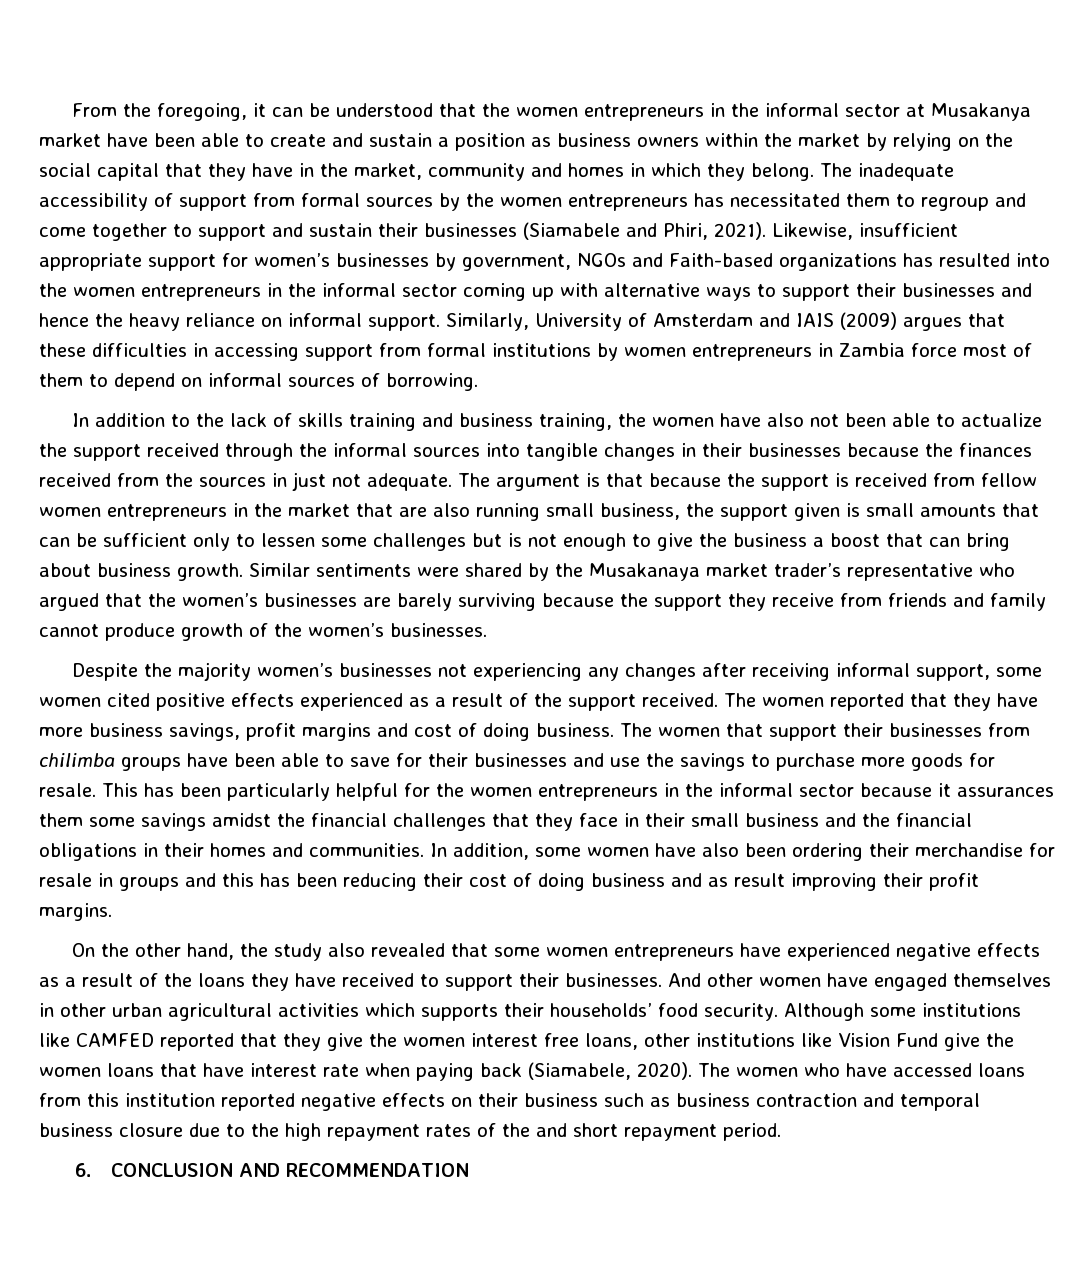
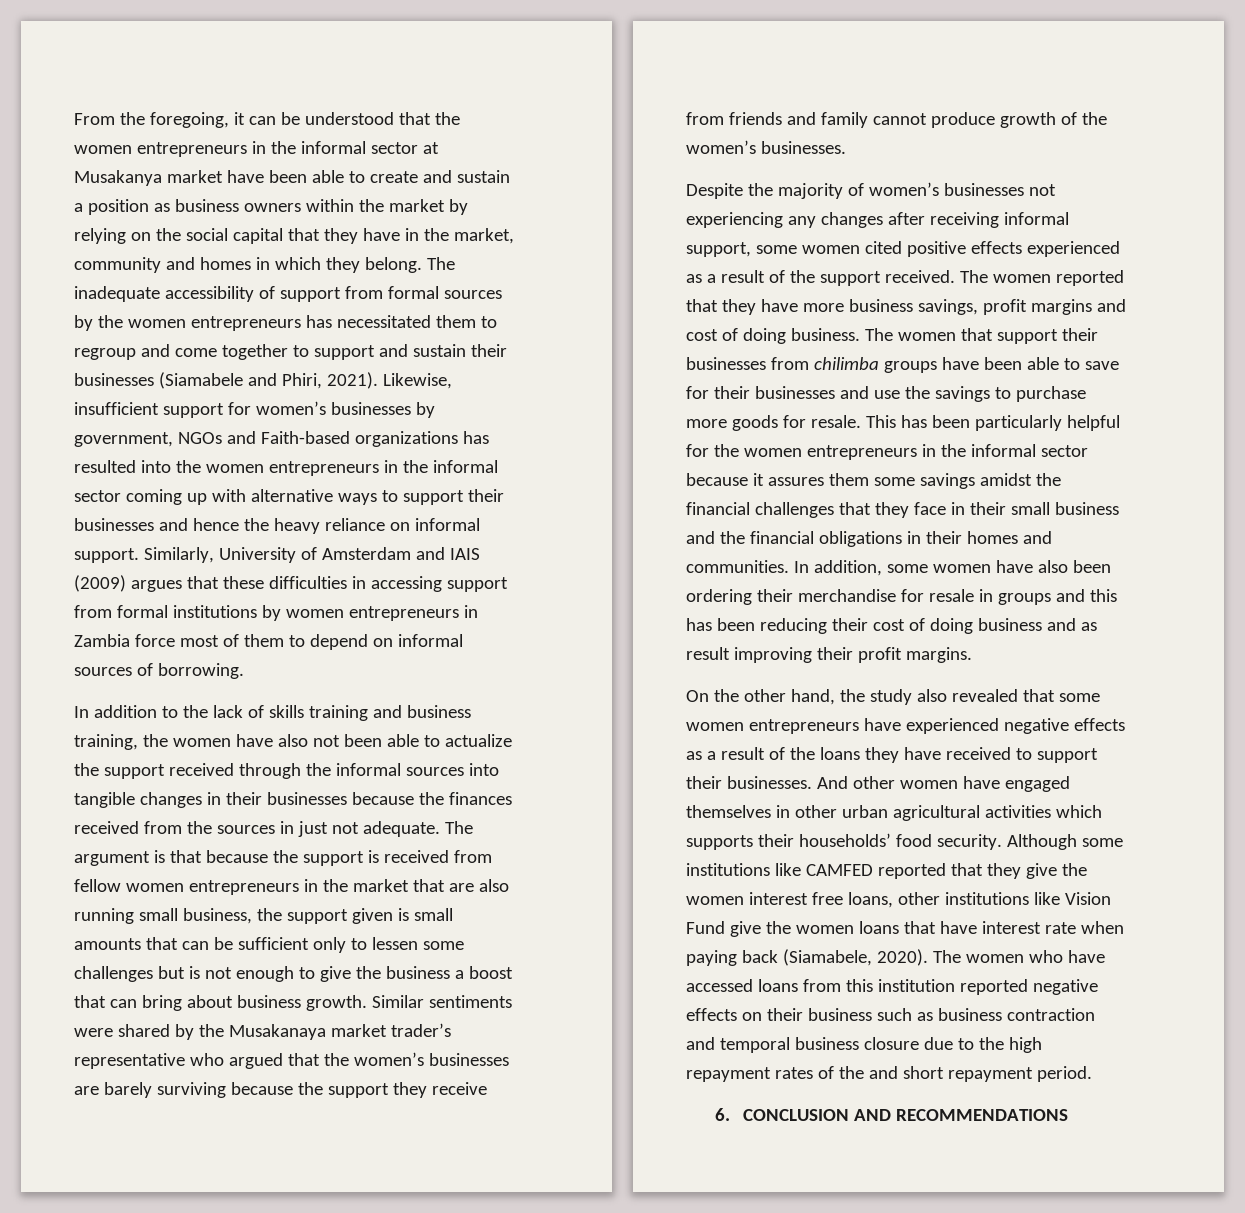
- Likewise, insufficient appropriate support for women’s businesses by government, NGOs and Faith-based organizations has resulted into the women entrepreneurs in the informal sector coming up with alternative ways to support their businesses and hence the heavy reliance on informal support.
+ Likewise, insufficient support for women’s businesses by government, NGOs and Faith-based organizations has resulted into the women entrepreneurs in the informal sector coming up with alternative ways to support their businesses and hence the heavy reliance on informal support.
- Despite the majority women’s businesses not experiencing any changes after receiving informal support, some women cited positive effects experienced as a result of the support received.
+ Despite the majority of women’s businesses not experiencing any changes after receiving informal support, some women cited positive effects experienced as a result of the support received.
- This has been particularly helpful for the women entrepreneurs in the informal sector because it assurances them some savings amidst the financial challenges that they face in their small business and the financial obligations in their homes and communities.
+ This has been particularly helpful for the women entrepreneurs in the informal sector because it assures them some savings amidst the financial challenges that they face in their small business and the financial obligations in their homes and communities.
- 6. CONCLUSION AND RECOMMENDATION
+ 6. CONCLUSION AND RECOMMENDATIONS

